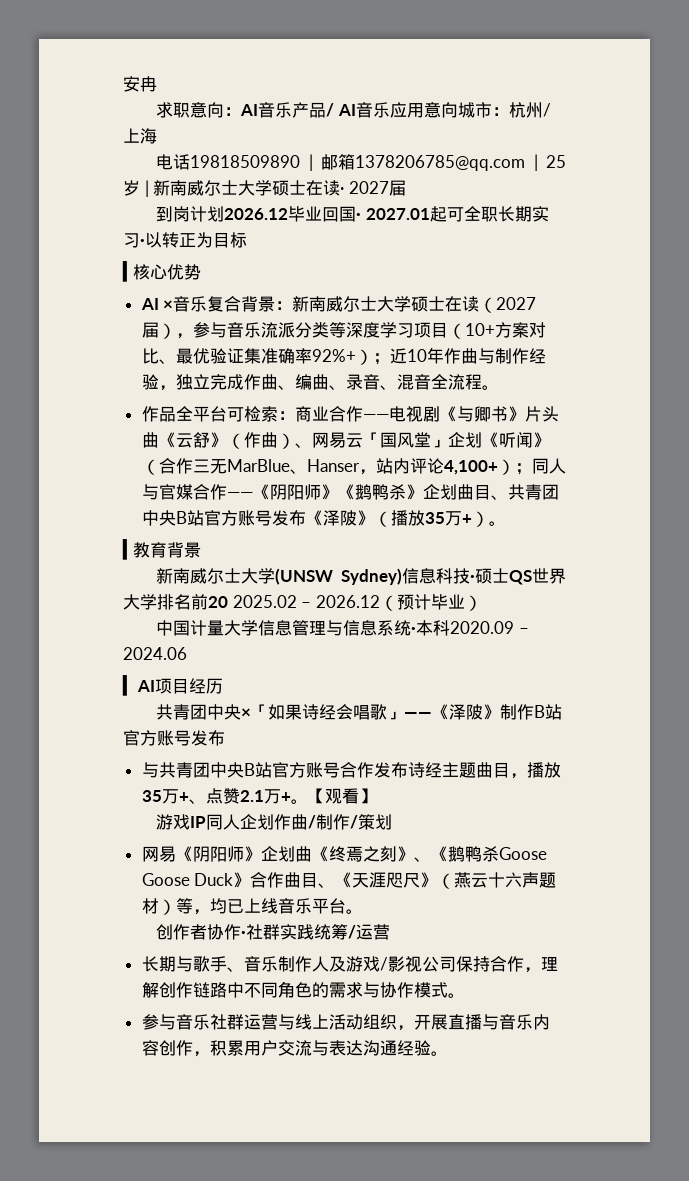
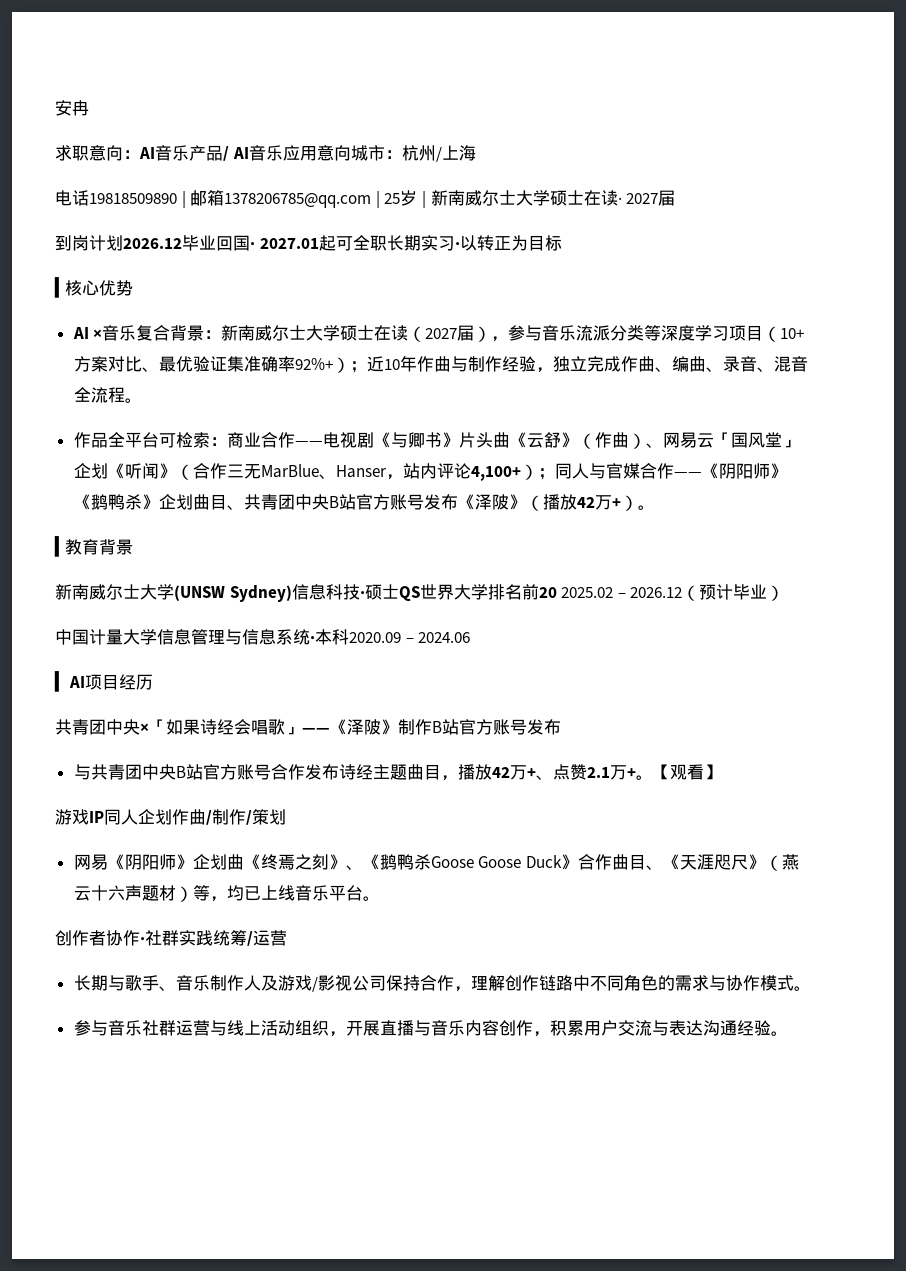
- 作品全平台可检索：商业合作——电视剧《与卿书》片头曲《云舒》（作曲）、网易云「国风堂」企划《听闻》（合作三无MarBlue、Hanser，站内评论4,100+）；同人与官媒合作——《阴阳师》《鹅鸭杀》企划曲目、共青团中央B站官方账号发布《泽陂》（播放35万+）。
+ 作品全平台可检索：商业合作——电视剧《与卿书》片头曲《云舒》（作曲）、网易云「国风堂」企划《听闻》（合作三无MarBlue、Hanser，站内评论4,100+）；同人与官媒合作——《阴阳师》《鹅鸭杀》企划曲目、共青团中央B站官方账号发布《泽陂》（播放42万+）。
- 与共青团中央B站官方账号合作发布诗经主题曲目，播放35万+、点赞2.1万+。
+ 与共青团中央B站官方账号合作发布诗经主题曲目，播放42万+、点赞2.1万+。

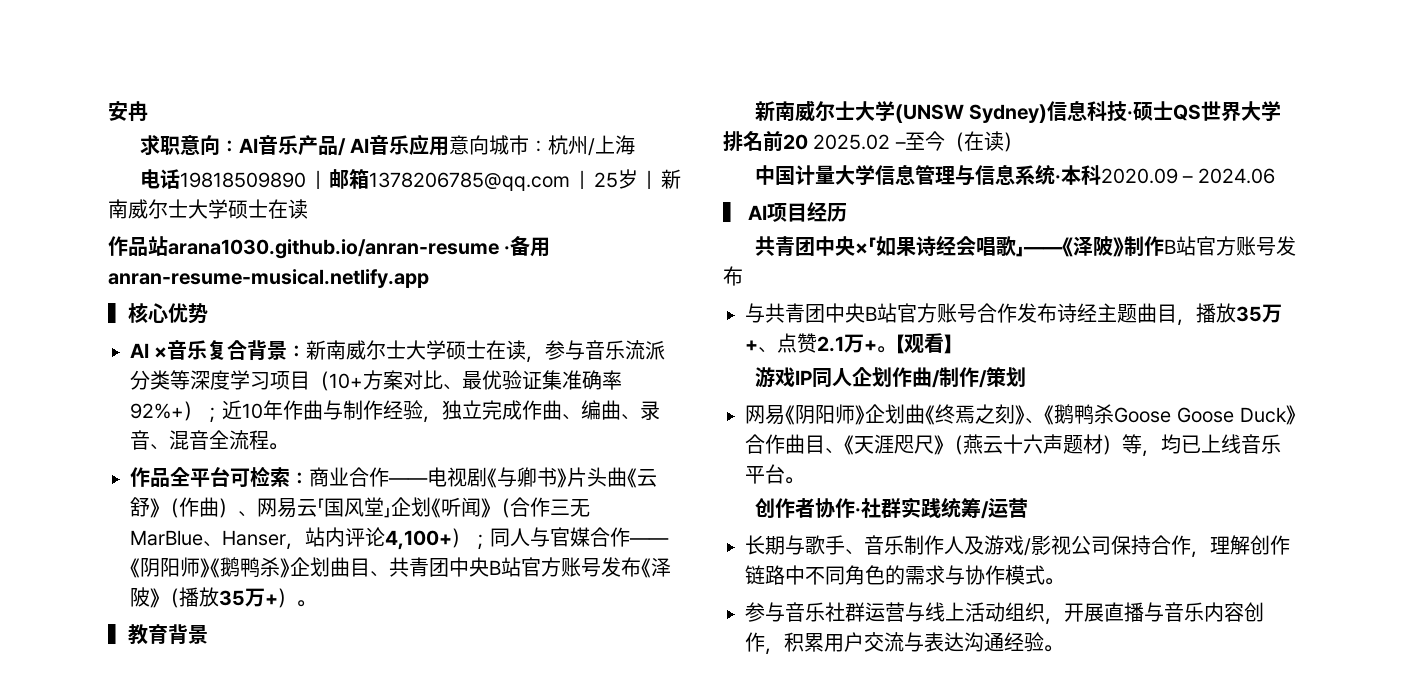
- 电话19818509890 | 邮箱1378206785@qq.com | 25岁 | 新南威尔士大学硕士在读· 2027届
- 到岗计划2026.12毕业回国· 2027.01起可全职长期实习·以转正为目标
+ 电话19818509890 | 邮箱1378206785@qq.com | 25岁 | 新南威尔士大学硕士在读
+ 作品站arana1030.github.io/anran-resume ·备用anran-resume-musical.netlify.app
- AI ×音乐复合背景：新南威尔士大学硕士在读（2027届），参与音乐流派分类等深度学习项目（10+方案对比、最优验证集准确率92%+）；近10年作曲与制作经验，独立完成作曲、编曲、录音、混音全流程。
+ AI ×音乐复合背景：新南威尔士大学硕士在读，参与音乐流派分类等深度学习项目（10+方案对比、最优验证集准确率92%+）；近10年作曲与制作经验，独立完成作曲、编曲、录音、混音全流程。
- 作品全平台可检索：商业合作——电视剧《与卿书》片头曲《云舒》（作曲）、网易云「国风堂」企划《听闻》（合作三无MarBlue、Hanser，站内评论4,100+）；同人与官媒合作——《阴阳师》《鹅鸭杀》企划曲目、共青团中央B站官方账号发布《泽陂》（播放42万+）。
+ 作品全平台可检索：商业合作——电视剧《与卿书》片头曲《云舒》（作曲）、网易云「国风堂」企划《听闻》（合作三无MarBlue、Hanser，站内评论4,100+）；同人与官媒合作——《阴阳师》《鹅鸭杀》企划曲目、共青团中央B站官方账号发布《泽陂》（播放35万+）。
- 新南威尔士大学(UNSW Sydney)信息科技·硕士QS世界大学排名前20 2025.02 – 2026.12（预计毕业）
+ 新南威尔士大学(UNSW Sydney)信息科技·硕士QS世界大学排名前20 2025.02 –至今（在读）
- 与共青团中央B站官方账号合作发布诗经主题曲目，播放42万+、点赞2.1万+。
+ 与共青团中央B站官方账号合作发布诗经主题曲目，播放35万+、点赞2.1万+。

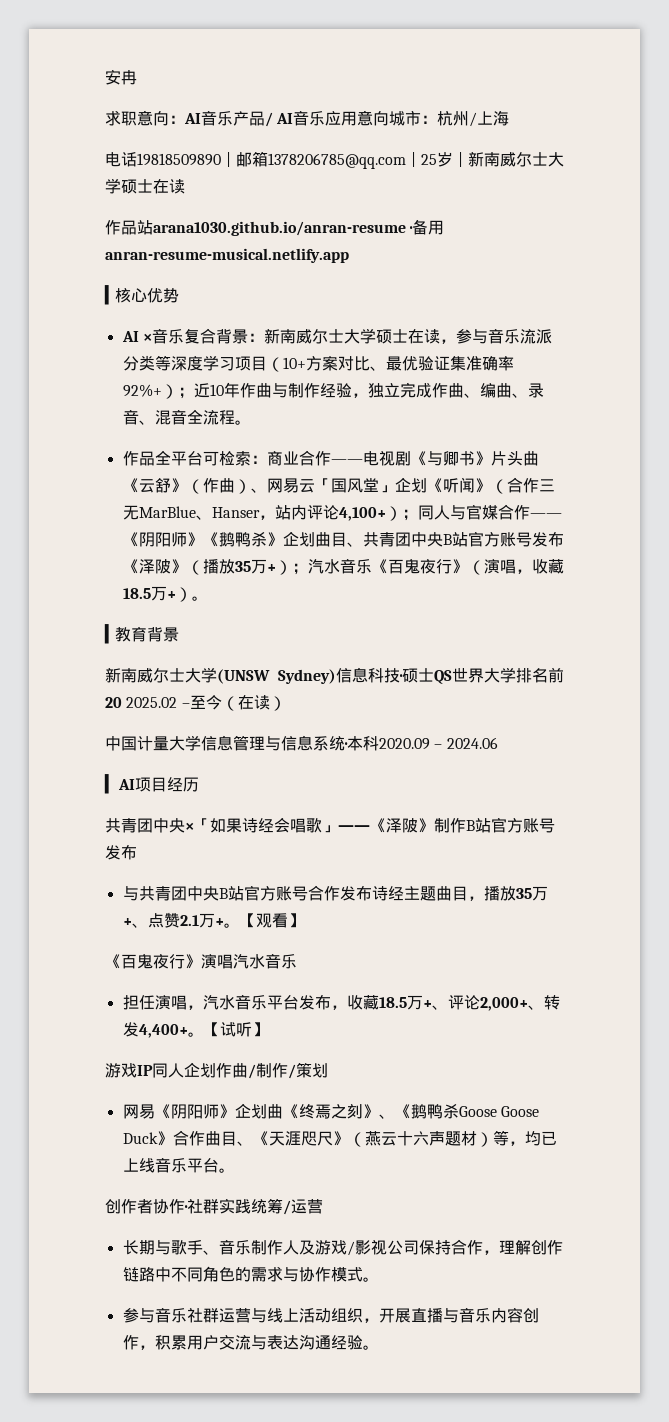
- 作品全平台可检索：商业合作——电视剧《与卿书》片头曲《云舒》（作曲）、网易云「国风堂」企划《听闻》（合作三无MarBlue、Hanser，站内评论4,100+）；同人与官媒合作——《阴阳师》《鹅鸭杀》企划曲目、共青团中央B站官方账号发布《泽陂》（播放35万+）。
+ 作品全平台可检索：商业合作——电视剧《与卿书》片头曲《云舒》（作曲）、网易云「国风堂」企划《听闻》（合作三无MarBlue、Hanser，站内评论4,100+）；同人与官媒合作——《阴阳师》《鹅鸭杀》企划曲目、共青团中央B站官方账号发布《泽陂》（播放35万+）；汽水音乐《百鬼夜行》（演唱，收藏18.5万+）。
+ 《百鬼夜行》演唱汽水音乐
+ 担任演唱，汽水音乐平台发布，收藏18.5万+、评论2,000+、转发4,400+。【试听】

